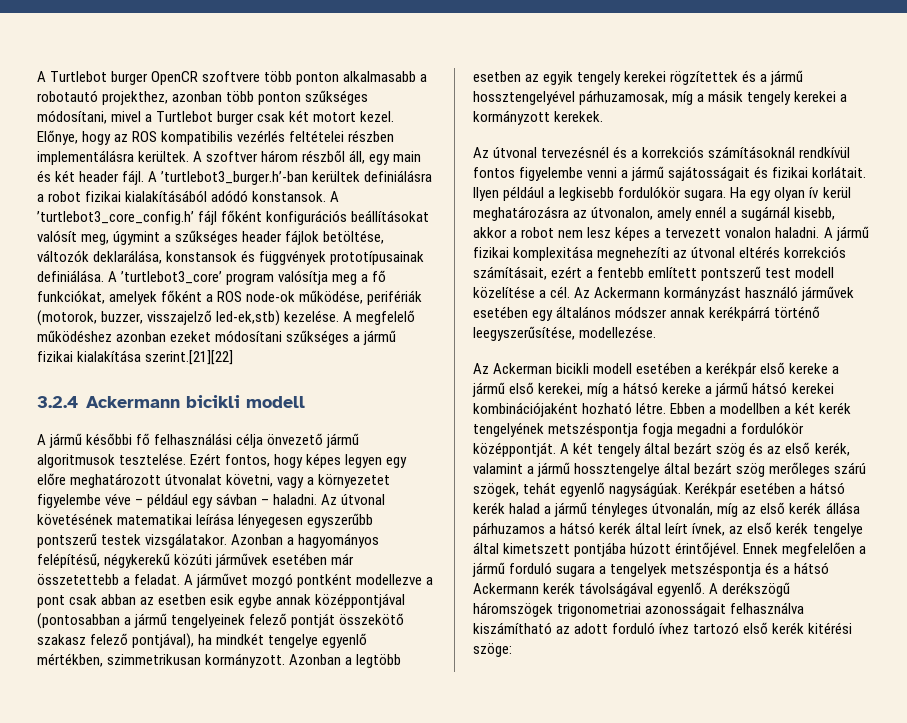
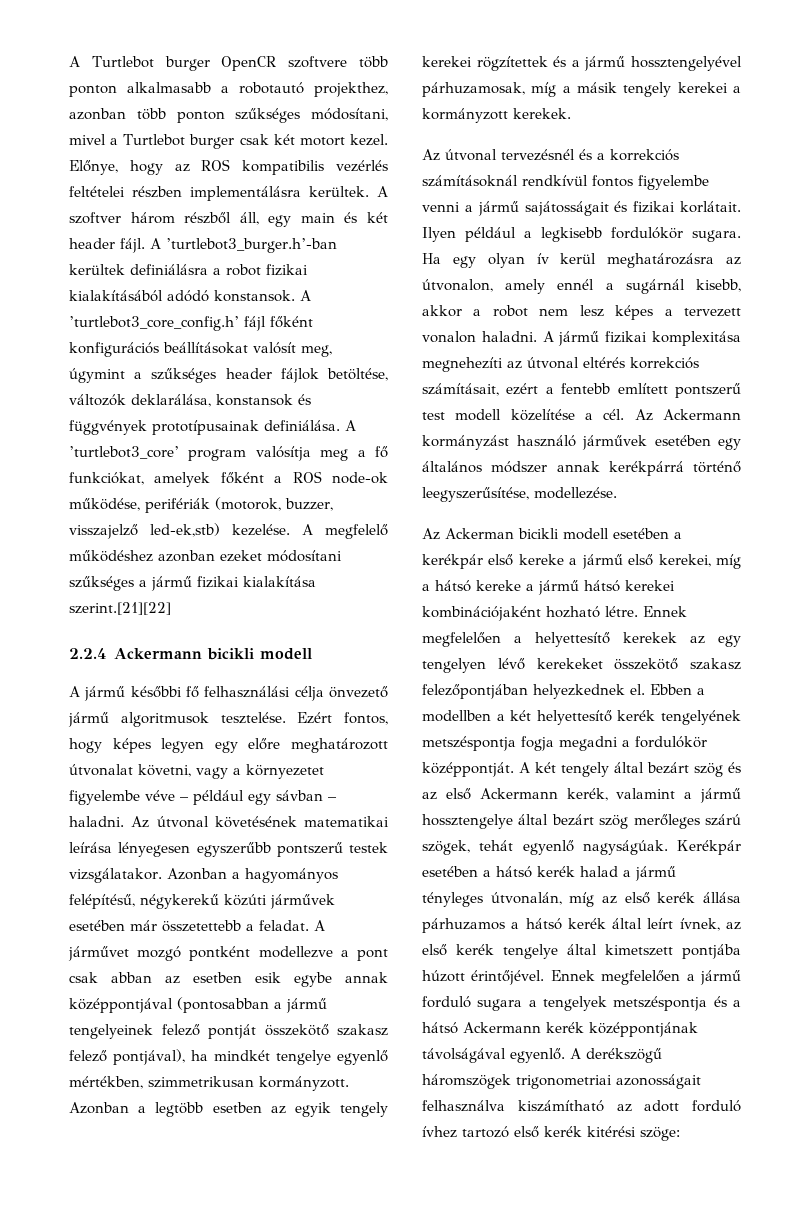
- 3.2.4 Ackermann bicikli modell
+ 2.2.4 Ackermann bicikli modell
+ Ennek megfelelően a helyettesítő kerekek az egy tengelyen lévő kerekeket összekötő szakasz felezőpontjában helyezkednek el.
- Ebben a modellben a két kerék tengelyének metszéspontja fogja megadni a fordulókör középpontját.
+ Ebben a modellben a két helyettesítő kerék tengelyének metszéspontja fogja megadni a fordulókör középpontját.
- A két tengely által bezárt szög és az első kerék, valamint a jármű hossztengelye által bezárt szög merőleges szárú szögek, tehát egyenlő nagyságúak.
+ A két tengely által bezárt szög és az első Ackermann kerék, valamint a jármű hossztengelye által bezárt szög merőleges szárú szögek, tehát egyenlő nagyságúak.
- Ennek megfelelően a jármű forduló sugara a tengelyek metszéspontja és a hátsó Ackermann kerék távolságával egyenlő.
+ Ennek megfelelően a jármű forduló sugara a tengelyek metszéspontja és a hátsó Ackermann kerék középpontjának távolságával egyenlő.

